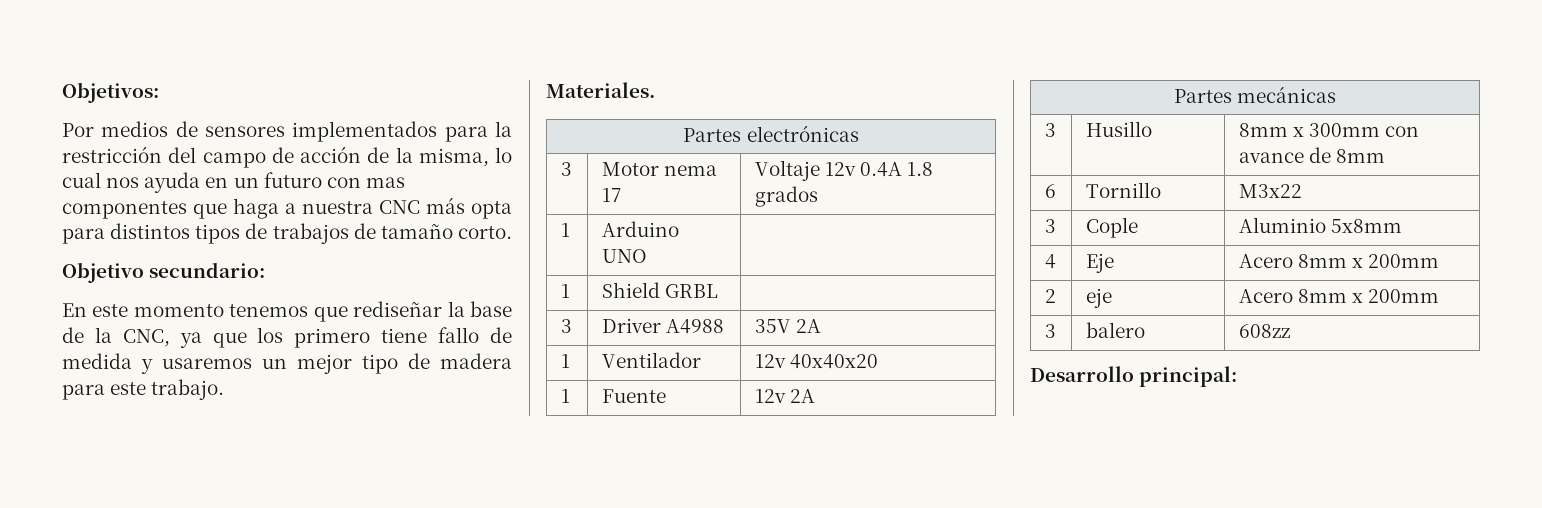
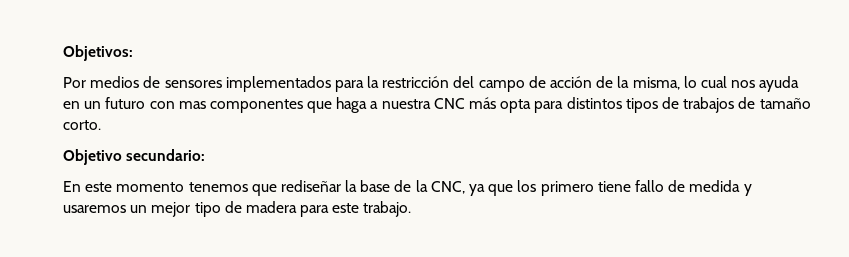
- Materiales.
- Partes electrónicas
- 3 | Motor nema 17 | Voltaje 12v 0.4A 1.8 grados
- 1 | Arduino UNO |
- 1 | Shield GRBL |
- 3 | Driver A4988 | 35V 2A
- 1 | Ventilador | 12v 40x40x20
- 1 | Fuente | 12v 2A
- Partes mecánicas
- 3 | Husillo | 8mm x 300mm con avance de 8mm
- 6 | Tornillo | M3x22
- 3 | Cople | Aluminio 5x8mm
- 4 | Eje | Acero 8mm x 200mm
- 2 | eje | Acero 8mm x 200mm
- 3 | balero | 608zz
- Desarrollo principal:

